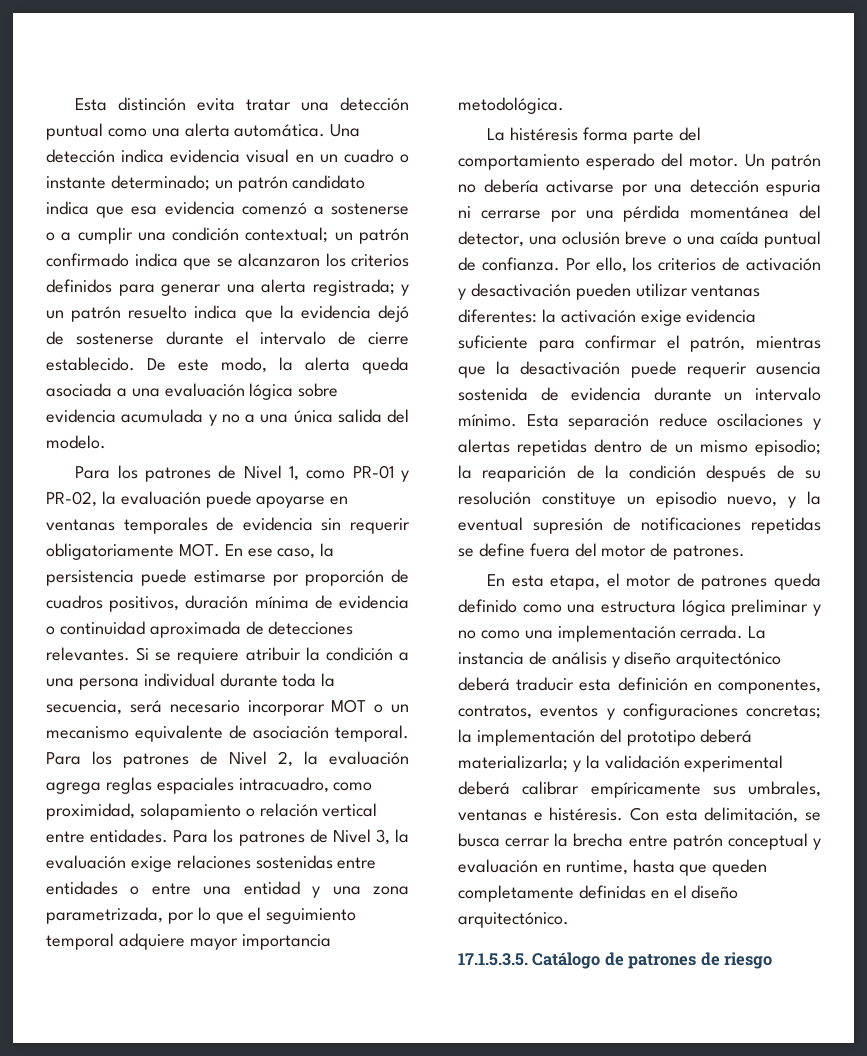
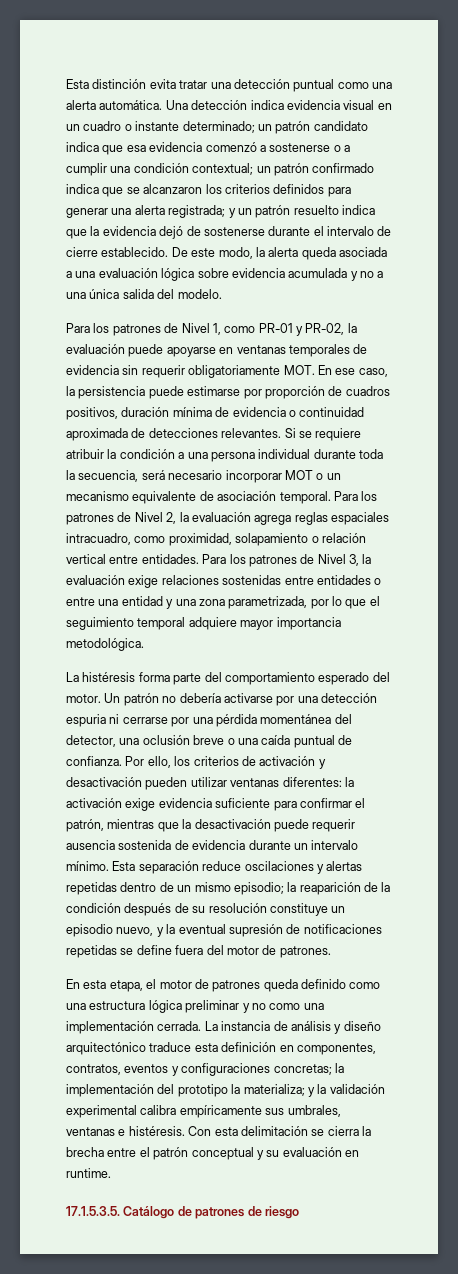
- La instancia de análisis y diseño arquitectónico deberá traducir esta definición en componentes, contratos, eventos y configuraciones concretas; la implementación del prototipo deberá materializarla; y la validación experimental deberá calibrar empíricamente sus umbrales, ventanas e histéresis.
+ La instancia de análisis y diseño arquitectónico traduce esta definición en componentes, contratos, eventos y configuraciones concretas; la implementación del prototipo la materializa; y la validación experimental calibra empíricamente sus umbrales, ventanas e histéresis.
- Con esta delimitación, se busca cerrar la brecha entre patrón conceptual y evaluación en runtime, hasta que queden completamente definidas en el diseño arquitectónico.
+ Con esta delimitación se cierra la brecha entre el patrón conceptual y su evaluación en runtime.

